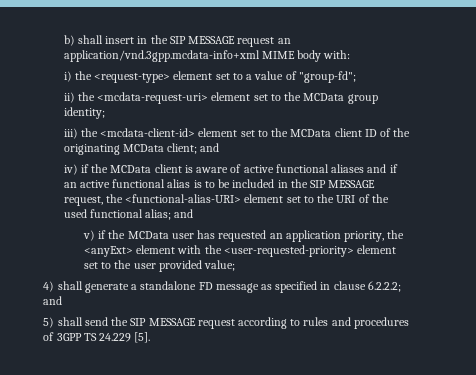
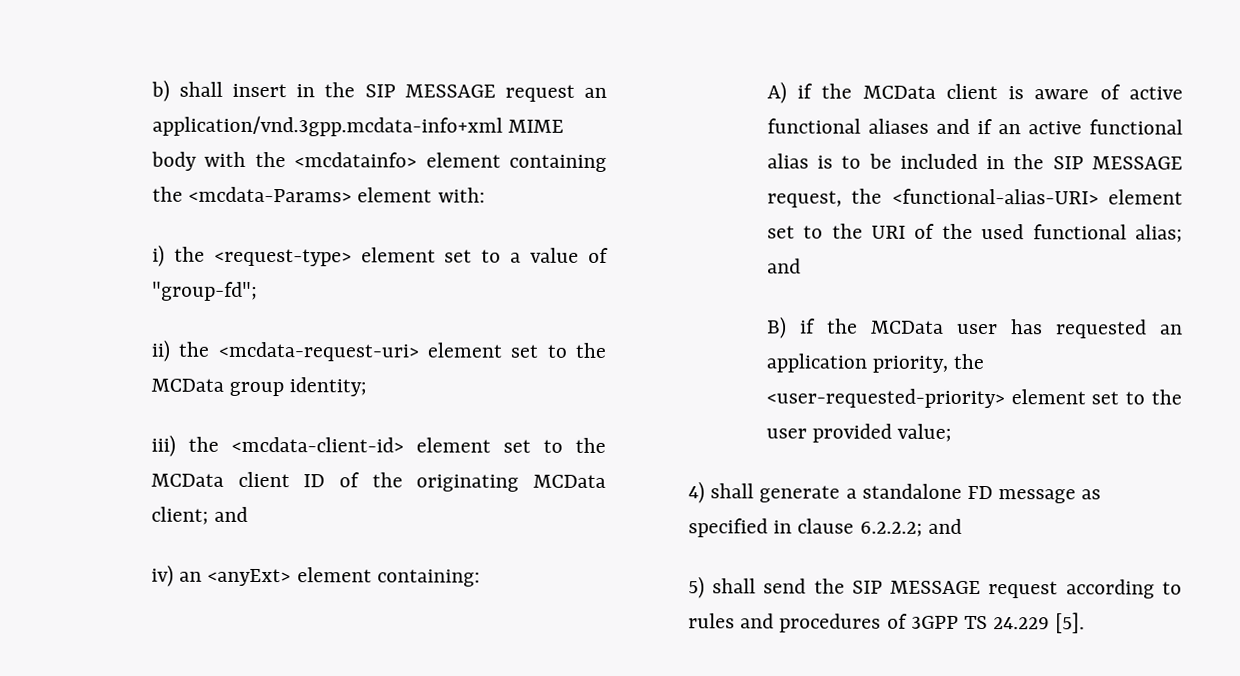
- b) shall insert in the SIP MESSAGE request an application/vnd.3gpp.mcdata-info+xml MIME body with:
+ b) shall insert in the SIP MESSAGE request an application/vnd.3gpp.mcdata-info+xml MIME body with the <mcdatainfo> element containing the <mcdata-Params> element with:
- iv) if the MCData client is aware of active functional aliases and if an active functional alias is to be included in the SIP MESSAGE request, the <functional-alias-URI> element set to the URI of the used functional alias; and
+ iv) an <anyExt> element containing:
+ A) if the MCData client is aware of active functional aliases and if an active functional alias is to be included in the SIP MESSAGE request, the <functional-alias-URI> element set to the URI of the used functional alias; and
- v) if the MCData user has requested an application priority, the <anyExt> element with the <user-requested-priority> element set to the user provided value;
+ B) if the MCData user has requested an application priority, the <user-requested-priority> element set to the user provided value;

